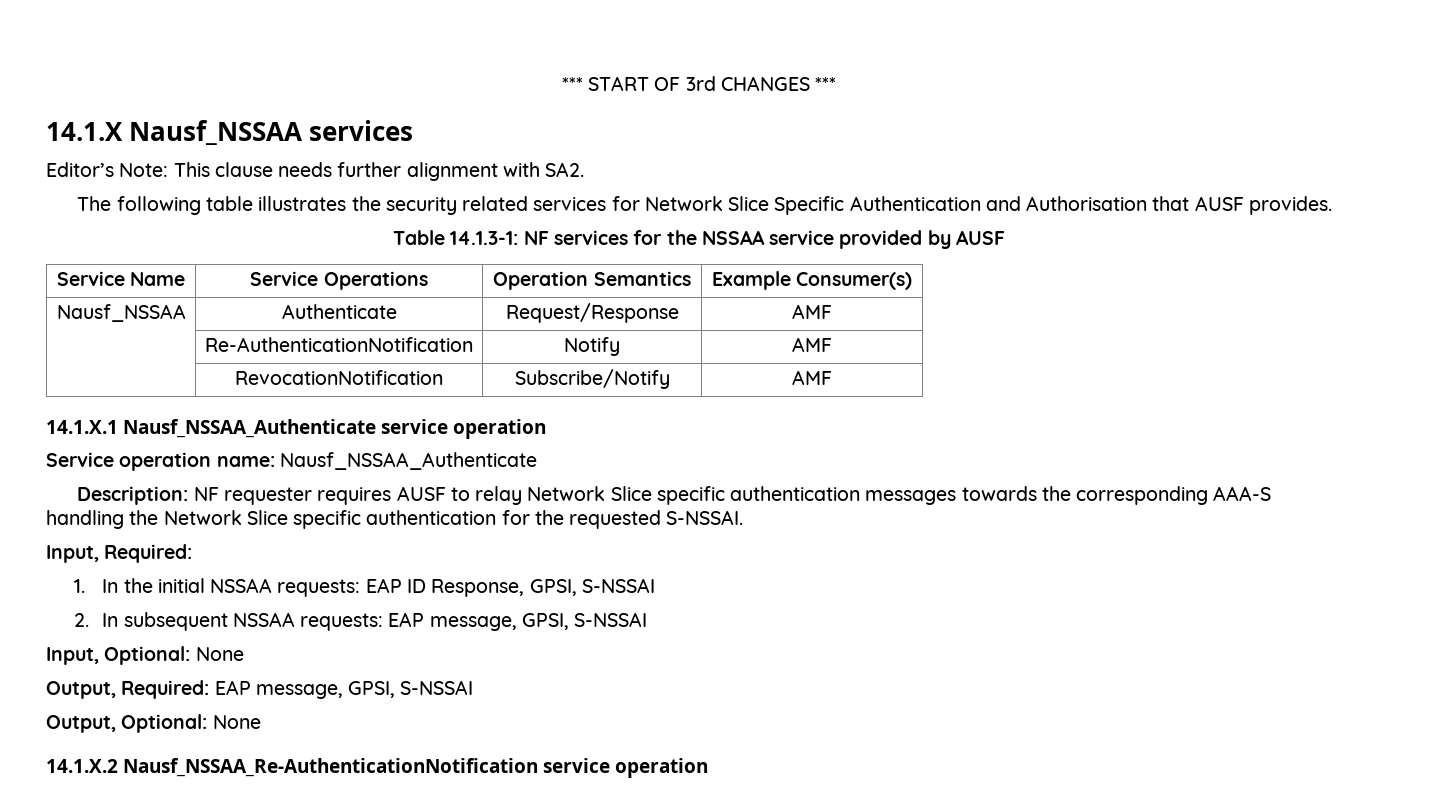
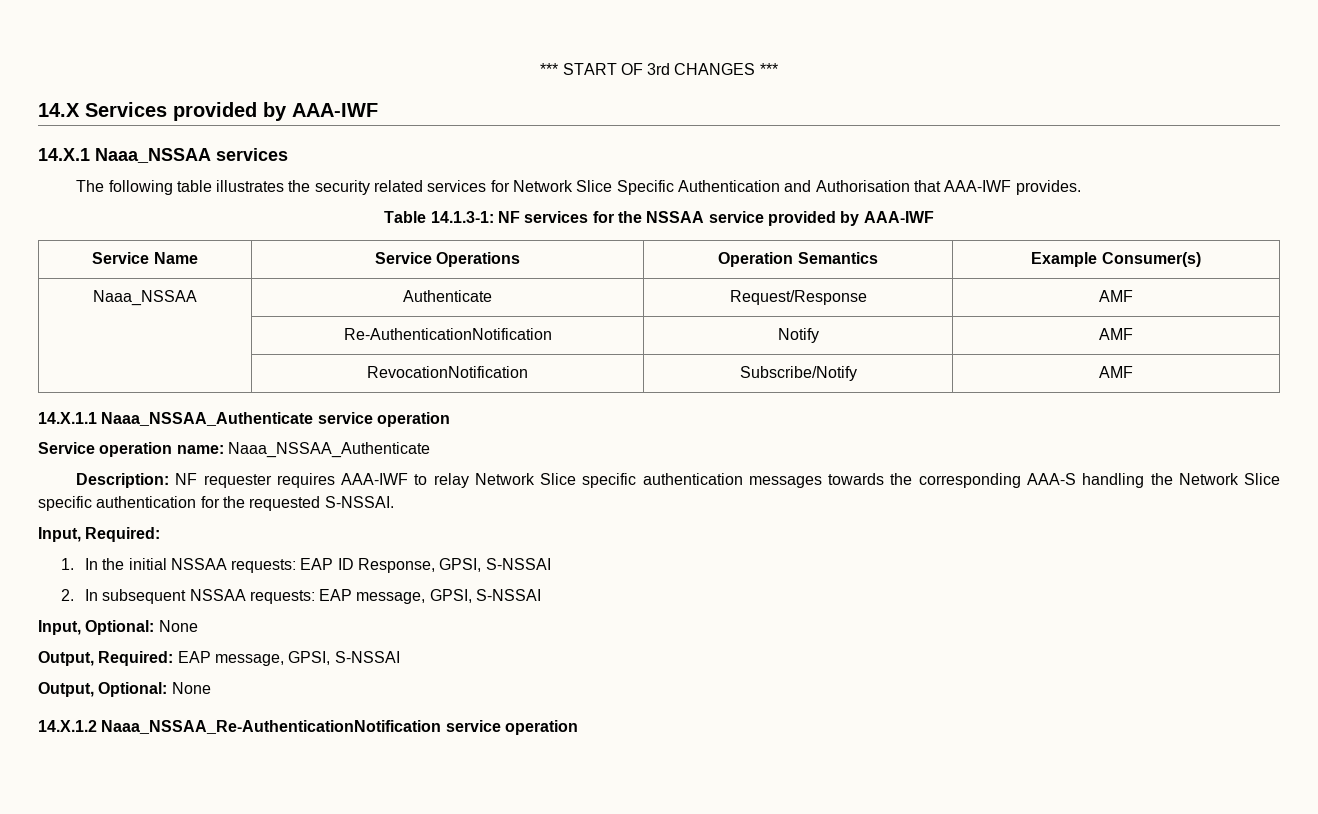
- 14.1.X Nausf_NSSAA services
- Editor’s Note: This clause needs further alignment with SA2.
+ 14.X Services provided by AAA-IWF
+ 14.X.1 Naaa_NSSAA services
- The following table illustrates the security related services for Network Slice Specific Authentication and Authorisation that AUSF provides.
+ The following table illustrates the security related services for Network Slice Specific Authentication and Authorisation that AAA-IWF provides.
- Table 14.1.3-1: NF services for the NSSAA service provided by AUSF
+ Table 14.1.3-1: NF services for the NSSAA service provided by AAA-IWF
- Nausf_NSSAA | Authenticate | Request/Response | AMF
+ Naaa_NSSAA | Authenticate | Request/Response | AMF
- 14.1.X.1 Nausf_NSSAA_Authenticate service operation
+ 14.X.1.1 Naaa_NSSAA_Authenticate service operation
- Service operation name: Nausf_NSSAA_Authenticate
+ Service operation name: Naaa_NSSAA_Authenticate
- Description: NF requester requires AUSF to relay Network Slice specific authentication messages towards the corresponding AAA-S handling the Network Slice specific authentication for the requested S-NSSAI.
+ Description: NF requester requires AAA-IWF to relay Network Slice specific authentication messages towards the corresponding AAA-S handling the Network Slice specific authentication for the requested S-NSSAI.
- 14.1.X.2 Nausf_NSSAA_Re-AuthenticationNotification service operation
+ 14.X.1.2 Naaa_NSSAA_Re-AuthenticationNotification service operation

